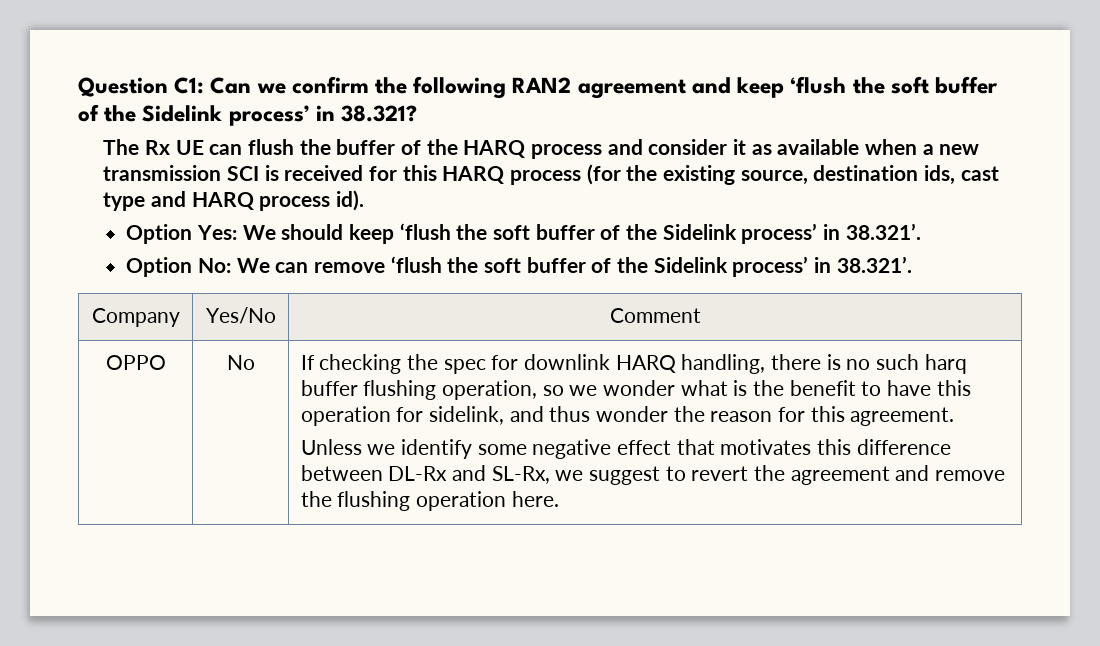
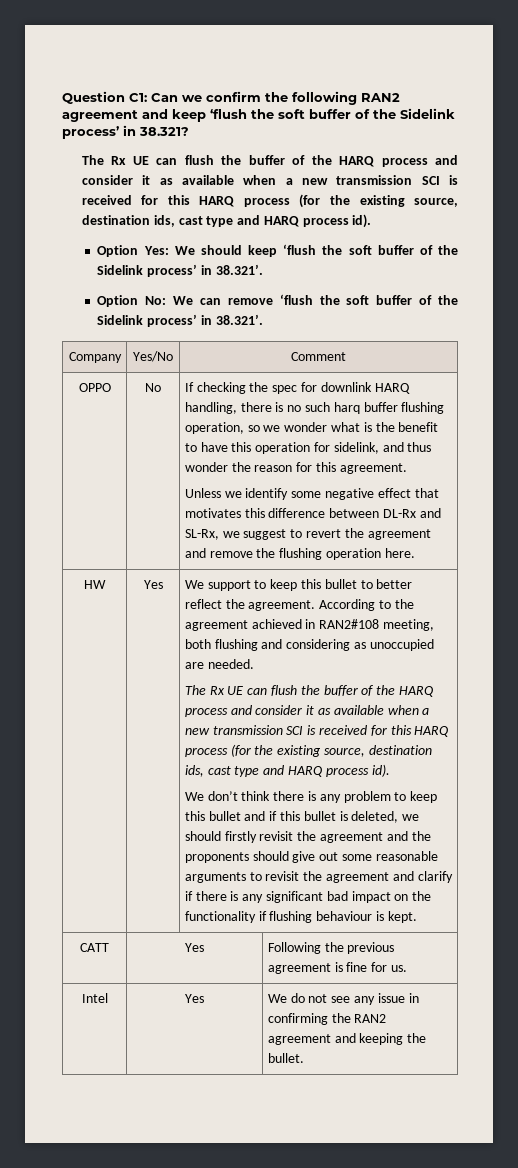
+ HW | Yes | We support to keep this bullet to better reflect the agreement. According to the agreement achieved in RAN2#108 meeting, both flushing and considering as unoccupied are needed.
+ The Rx UE can flush the buffer of the HARQ process and consider it as available when a new transmission SCI is received for this HARQ process (for the existing source, destination ids, cast type and HARQ process id).
+ We don’t think there is any problem to keep this bullet and if this bullet is deleted, we should firstly revisit the agreement and the proponents should give out some reasonable arguments to revisit the agreement and clarify if there is any significant bad impact on the functionality if flushing behaviour is kept.
+ CATT | Yes | Following the previous agreement is fine for us.
+ Intel | Yes | We do not see any issue in confirming the RAN2 agreement and keeping the bullet.

